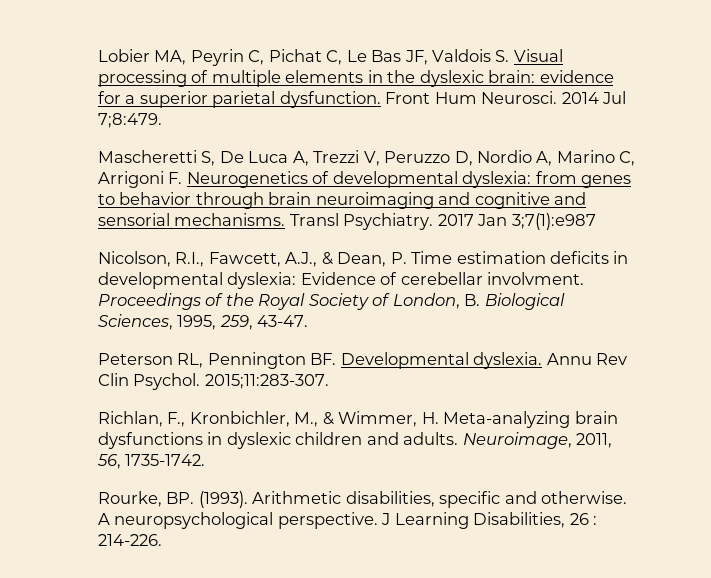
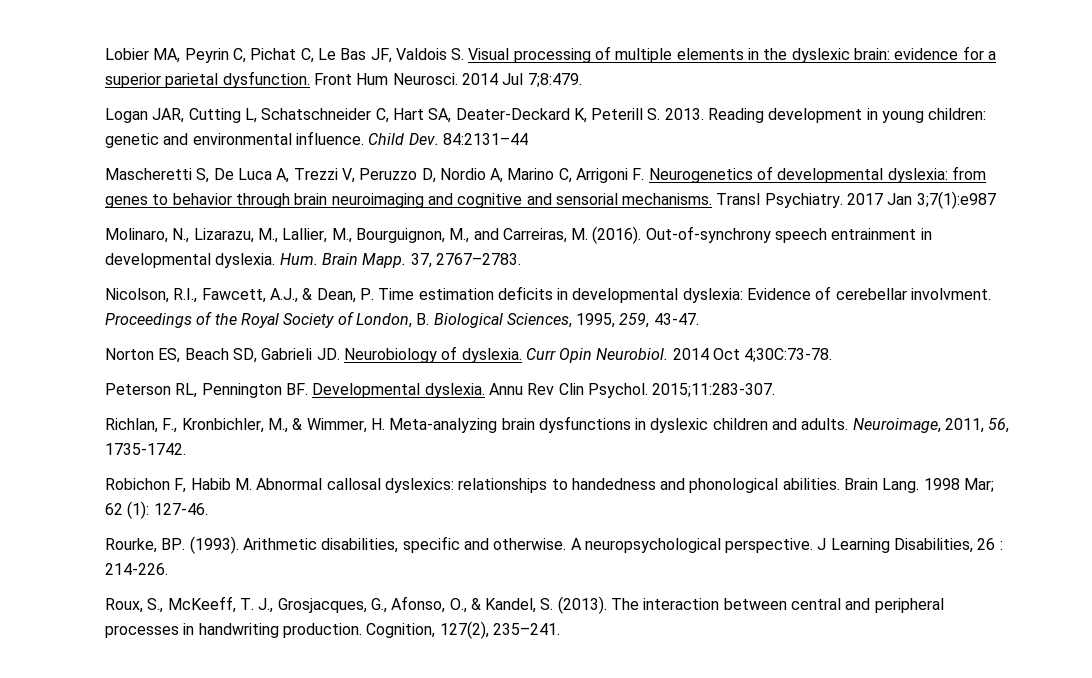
+ Logan JAR, Cutting L, Schatschneider C, Hart SA, Deater-Deckard K, Peterill S. 2013. Reading development in young children: genetic and environmental influence. Child Dev. 84:2131–44
+ Molinaro, N., Lizarazu, M., Lallier, M., Bourguignon, M., and Carreiras, M. (2016). Out-of-synchrony speech entrainment in developmental dyslexia. Hum. Brain Mapp. 37, 2767–2783.
+ Norton ES, Beach SD, Gabrieli JD. Neurobiology of dyslexia. Curr Opin Neurobiol. 2014 Oct 4;30C:73-78.
+ Robichon F, Habib M. Abnormal callosal dyslexics: relationships to handedness and phonological abilities. Brain Lang. 1998 Mar; 62 (1): 127-46.
+ Roux, S., McKeeff, T. J., Grosjacques, G., Afonso, O., & Kandel, S. (2013). The interaction between central and peripheral processes in handwriting production. Cognition, 127(2), 235–241.

